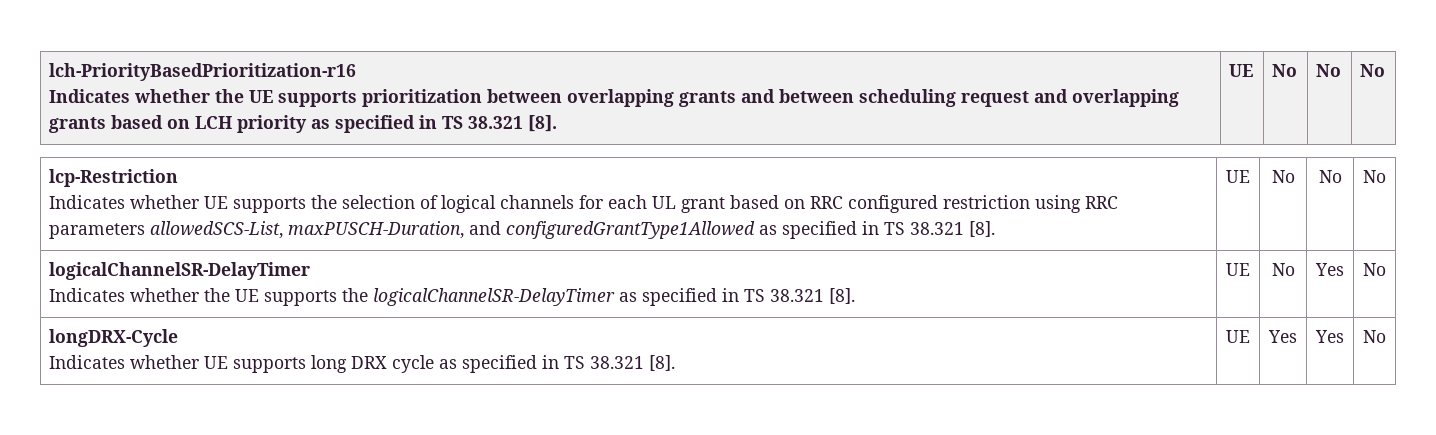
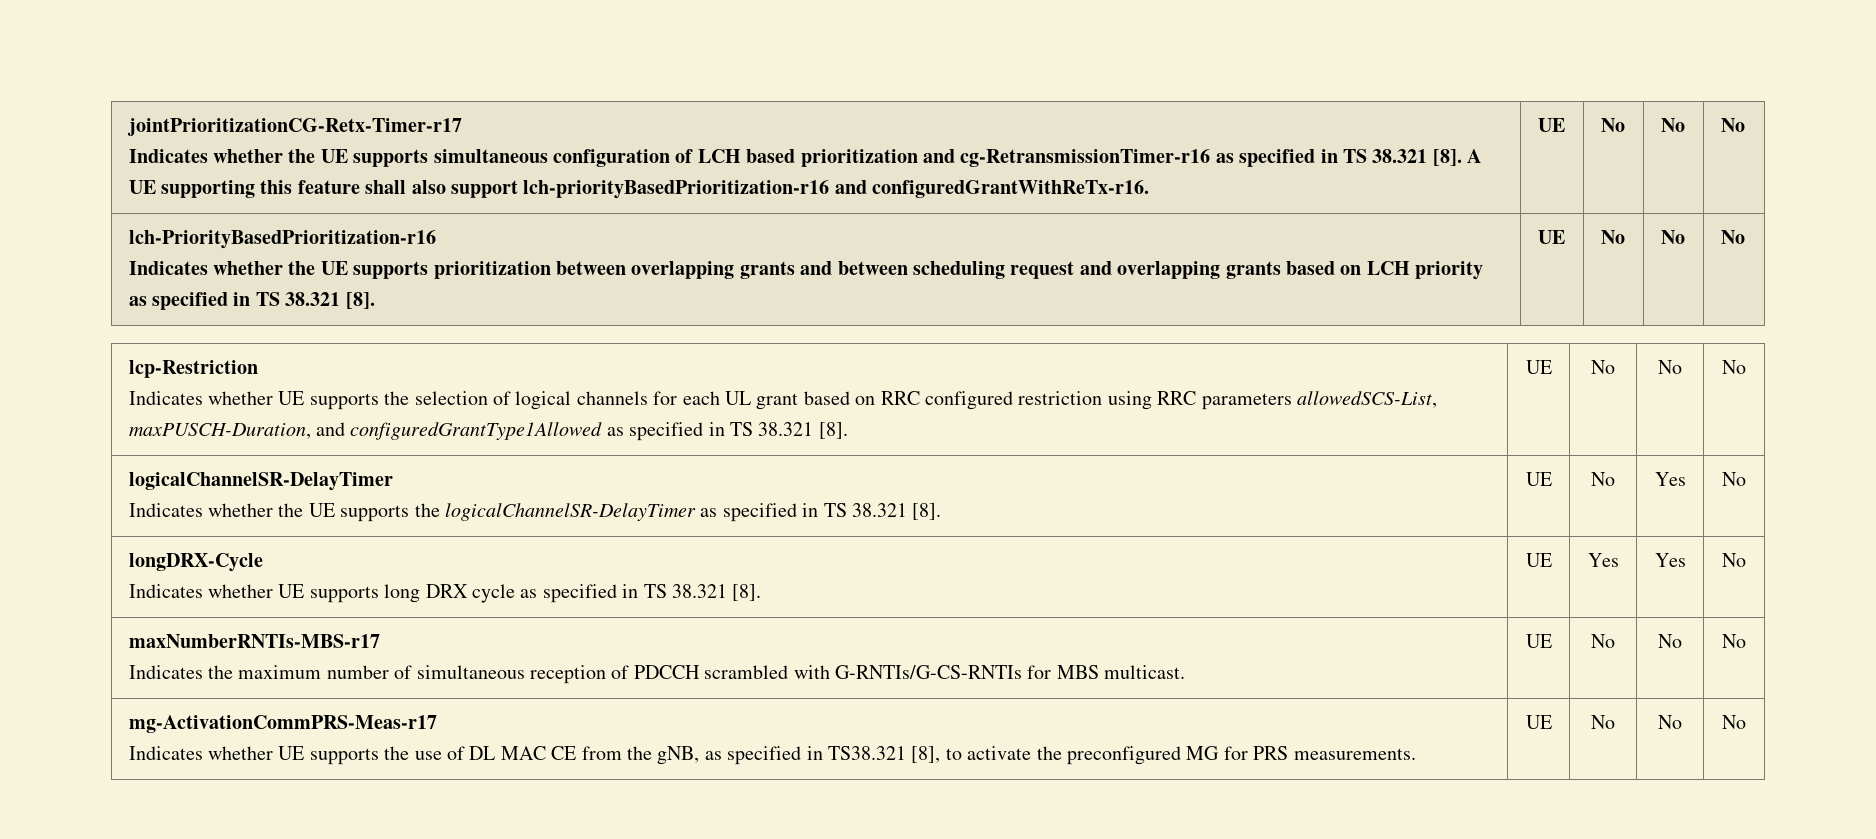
+ jointPrioritizationCG-Retx-Timer-r17
+ Indicates whether the UE supports simultaneous configuration of LCH based prioritization and cg-RetransmissionTimer-r16 as specified in TS 38.321 [8]. A UE supporting this feature shall also support lch-priorityBasedPrioritization-r16 and configuredGrantWithReTx-r16. | UE | No | No | No
+ maxNumberRNTIs-MBS-r17
+ Indicates the maximum number of simultaneous reception of PDCCH scrambled with G-RNTIs/G-CS-RNTIs for MBS multicast. | UE | No | No | No
+ mg-ActivationCommPRS-Meas-r17
+ Indicates whether UE supports the use of DL MAC CE from the gNB, as specified in TS38.321 [8], to activate the preconfigured MG for PRS measurements. | UE | No | No | No

